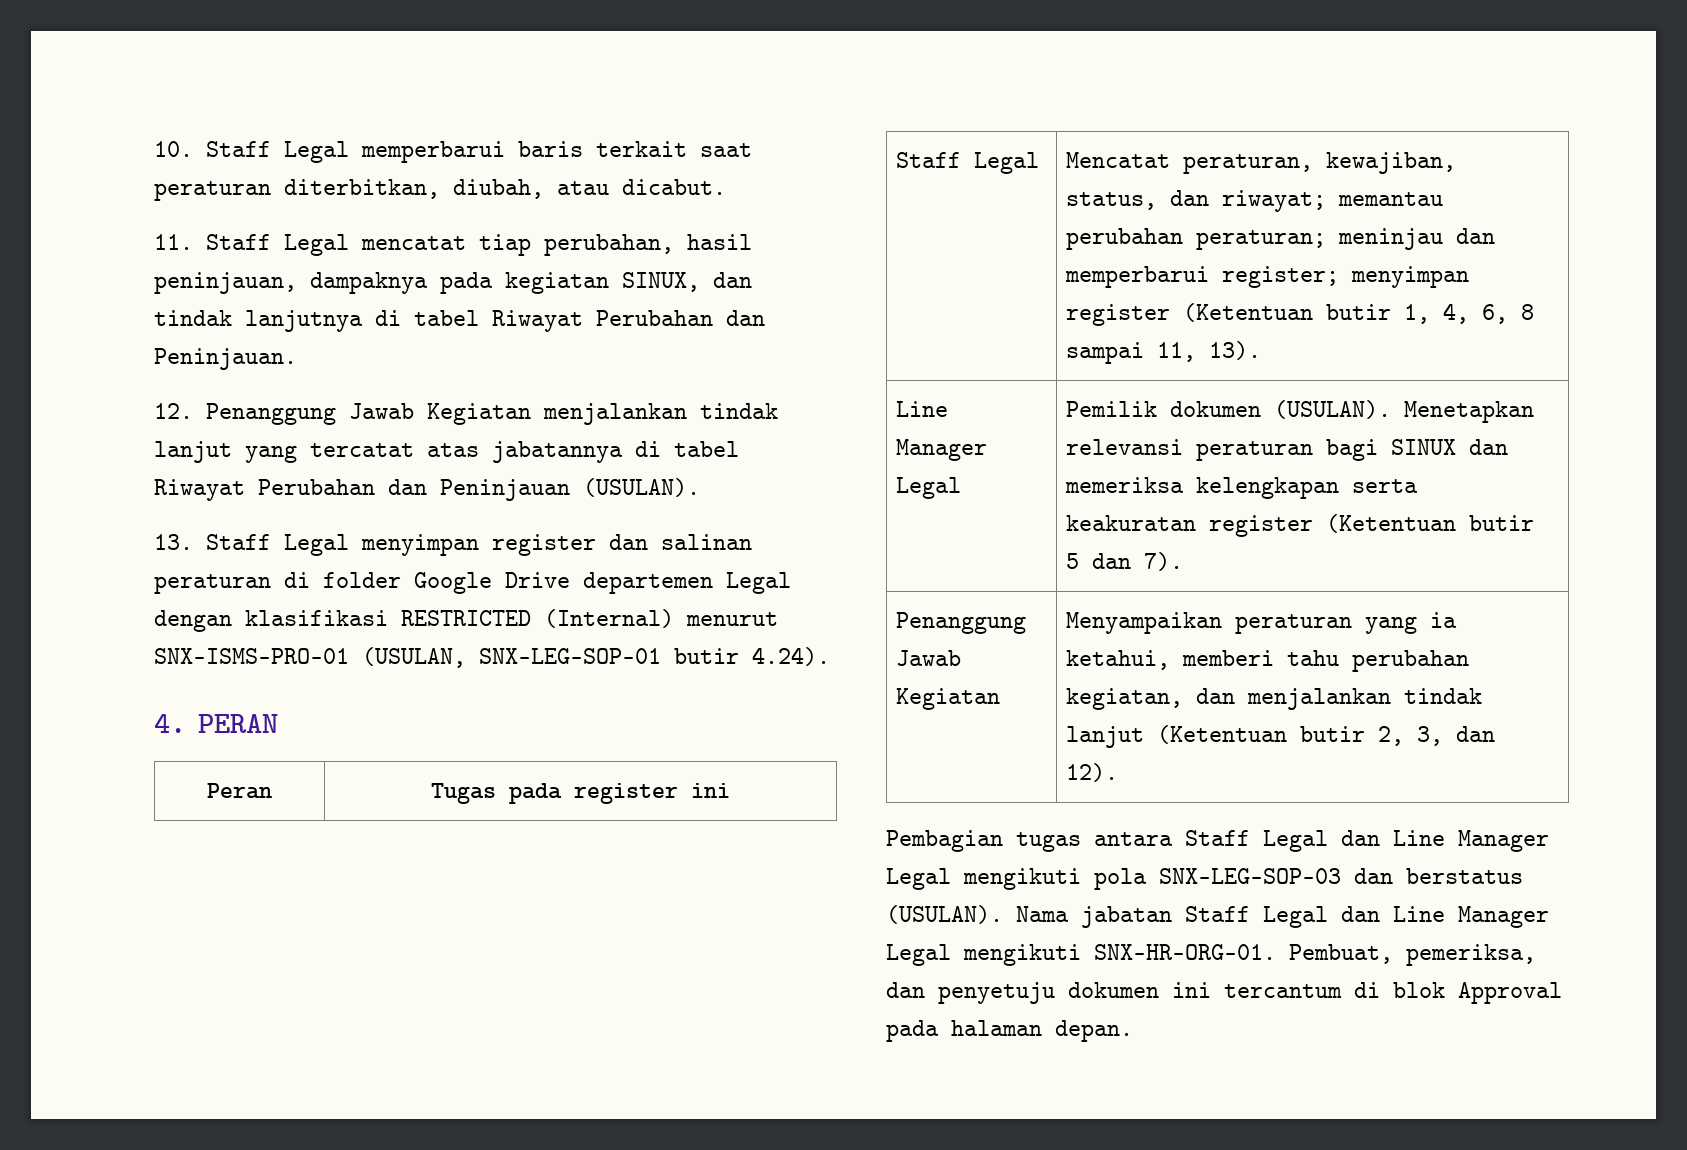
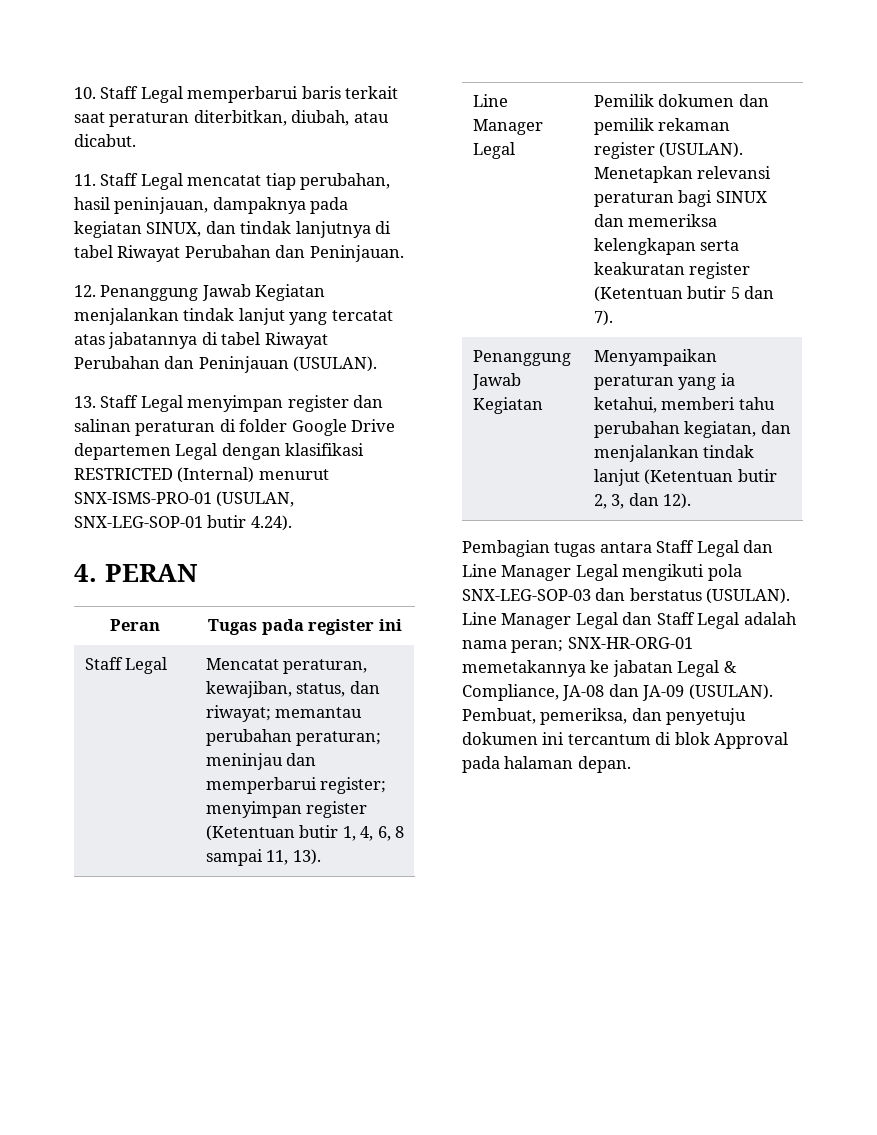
- Line Manager Legal | Pemilik dokumen (USULAN). Menetapkan relevansi peraturan bagi SINUX dan memeriksa kelengkapan serta keakuratan register (Ketentuan butir 5 dan 7).
+ Line Manager Legal | Pemilik dokumen dan pemilik rekaman register (USULAN). Menetapkan relevansi peraturan bagi SINUX dan memeriksa kelengkapan serta keakuratan register (Ketentuan butir 5 dan 7).
- Nama jabatan Staff Legal dan Line Manager Legal mengikuti SNX-HR-ORG-01.
+ Line Manager Legal dan Staff Legal adalah nama peran; SNX-HR-ORG-01 memetakannya ke jabatan Legal & Compliance, JA-08 dan JA-09 (USULAN).

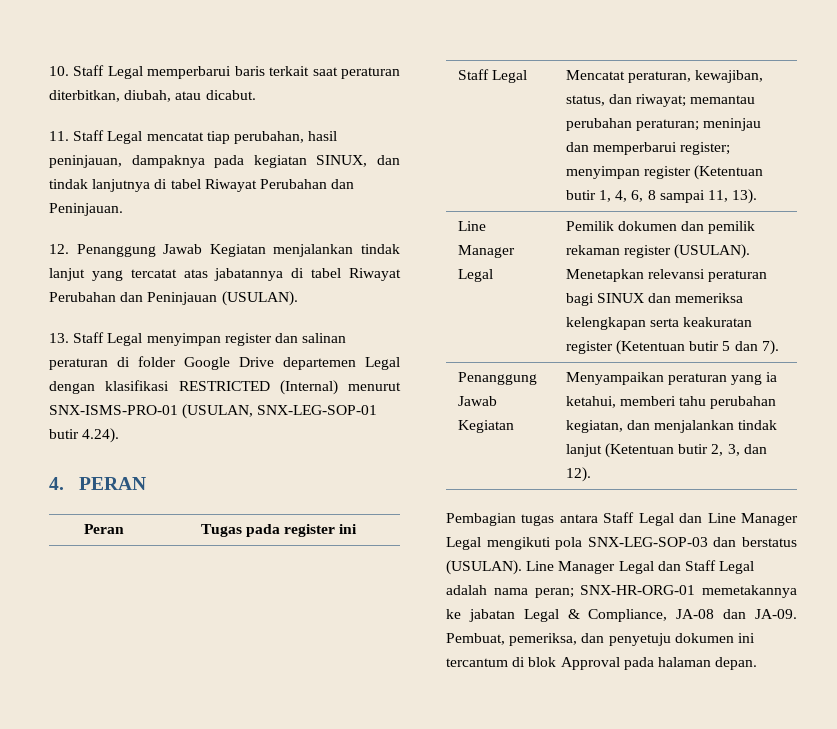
- Line Manager Legal dan Staff Legal adalah nama peran; SNX-HR-ORG-01 memetakannya ke jabatan Legal & Compliance, JA-08 dan JA-09 (USULAN).
+ Line Manager Legal dan Staff Legal adalah nama peran; SNX-HR-ORG-01 memetakannya ke jabatan Legal & Compliance, JA-08 dan JA-09.

